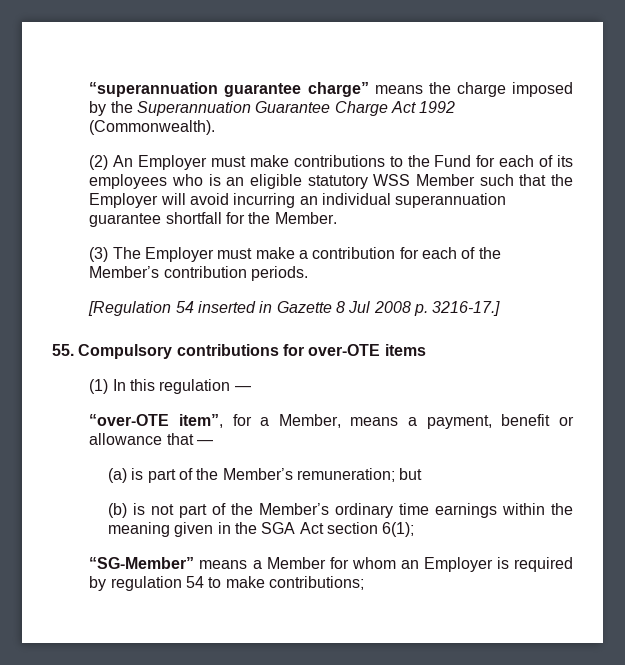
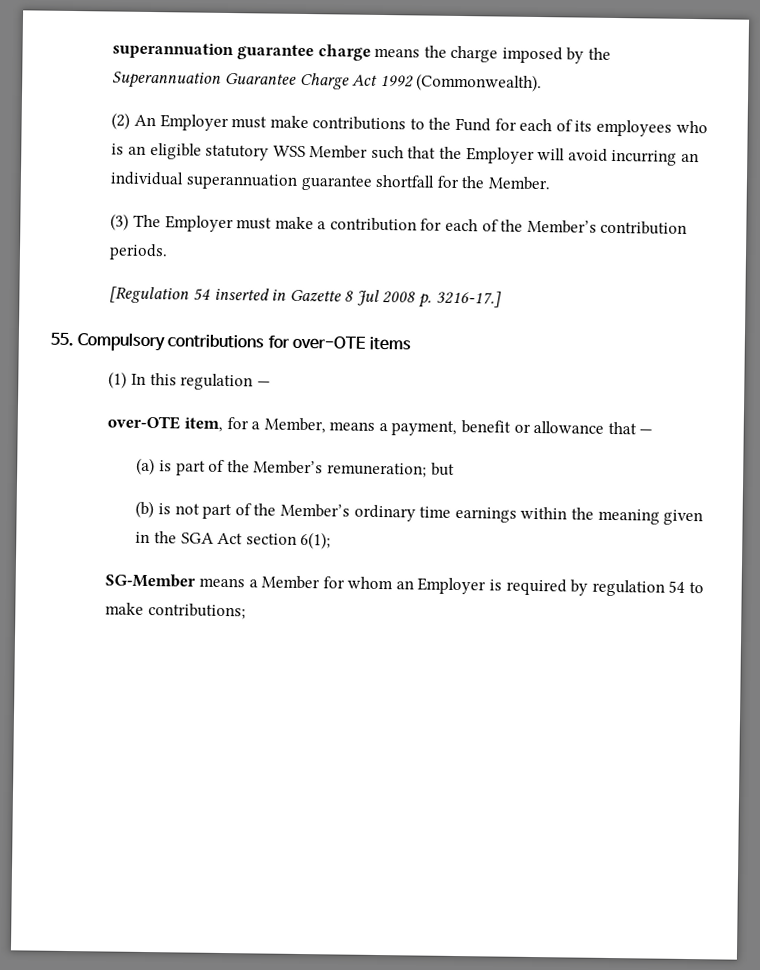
- “superannuation guarantee charge” means the charge imposed by the Superannuation Guarantee Charge Act 1992 (Commonwealth).
+ superannuation guarantee charge means the charge imposed by the Superannuation Guarantee Charge Act 1992 (Commonwealth).
- “over-OTE item”, for a Member, means a payment, benefit or allowance that —
+ over-OTE item, for a Member, means a payment, benefit or allowance that —
- “SG-Member” means a Member for whom an Employer is required by regulation 54 to make contributions;
+ SG-Member means a Member for whom an Employer is required by regulation 54 to make contributions;

